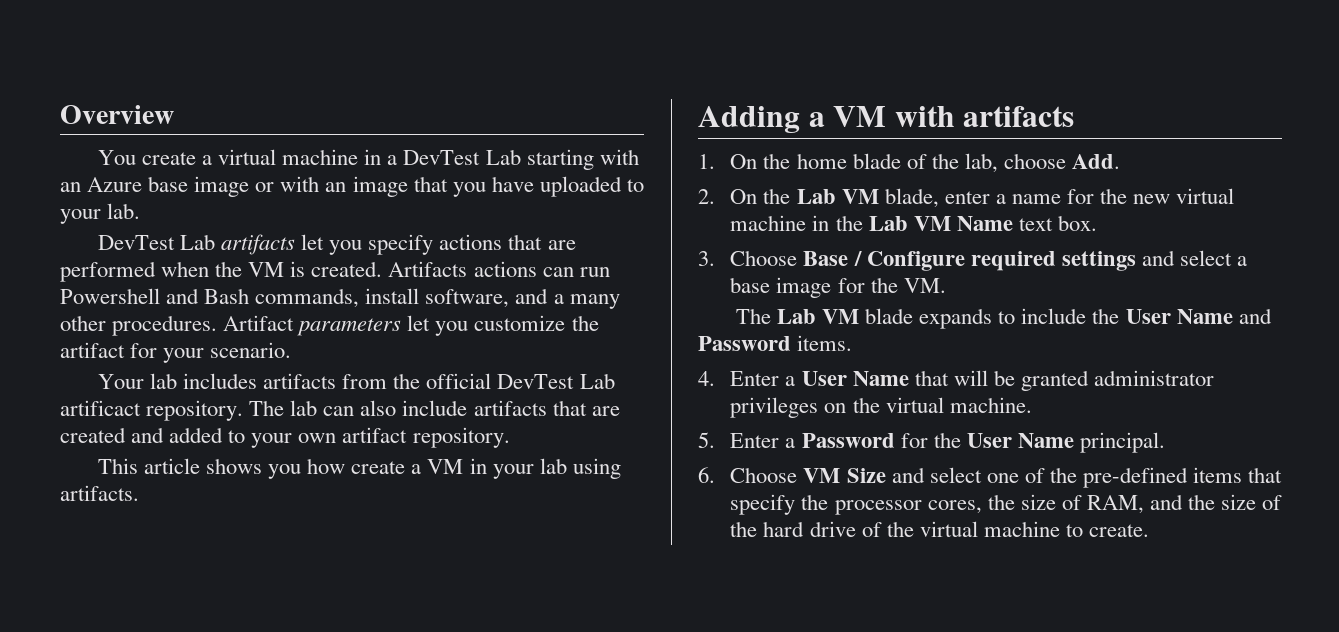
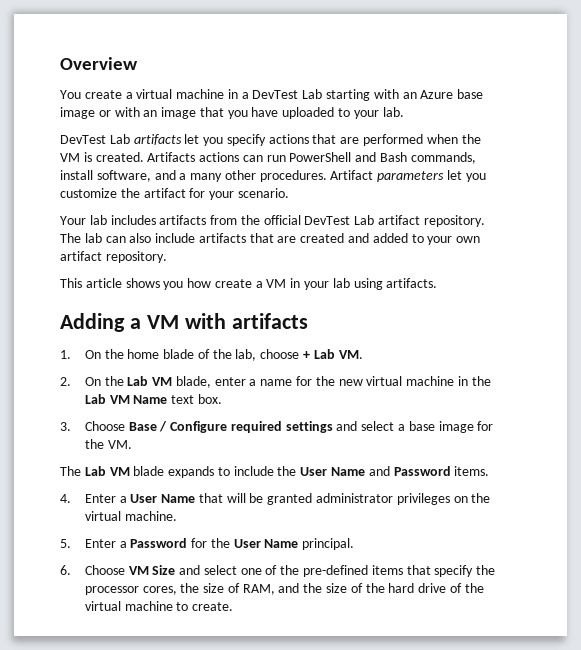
- Artifacts actions can run Powershell and Bash commands, install software, and a many other procedures.
+ Artifacts actions can run PowerShell and Bash commands, install software, and a many other procedures.
- Your lab includes artifacts from the official DevTest Lab artificact repository.
+ Your lab includes artifacts from the official DevTest Lab artifact repository.
- 1. On the home blade of the lab, choose Add.
+ 1. On the home blade of the lab, choose + Lab VM.

